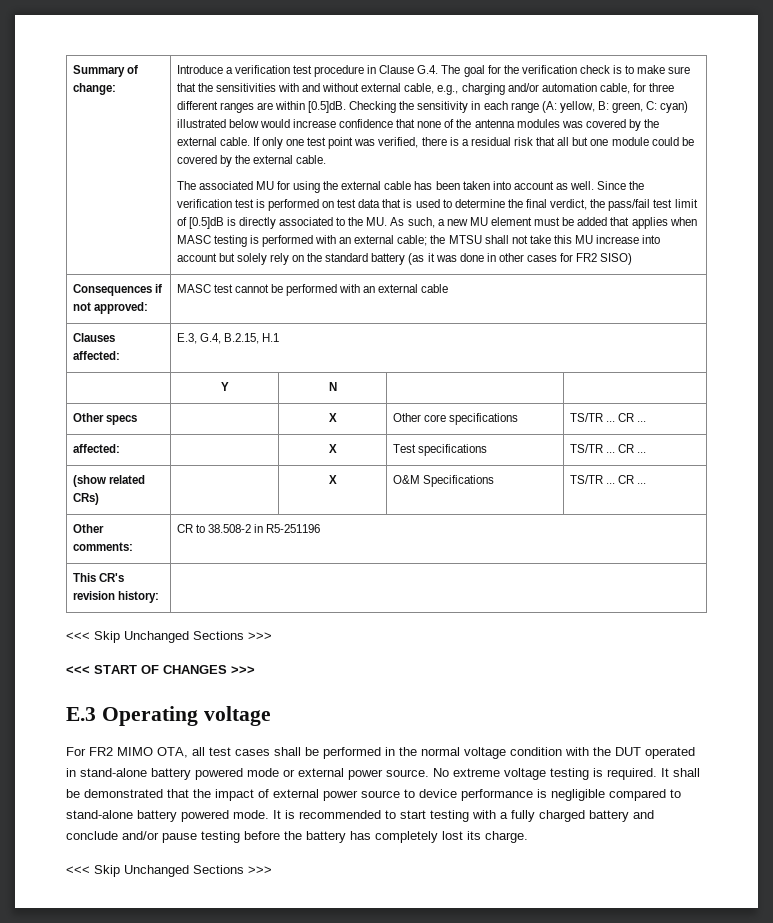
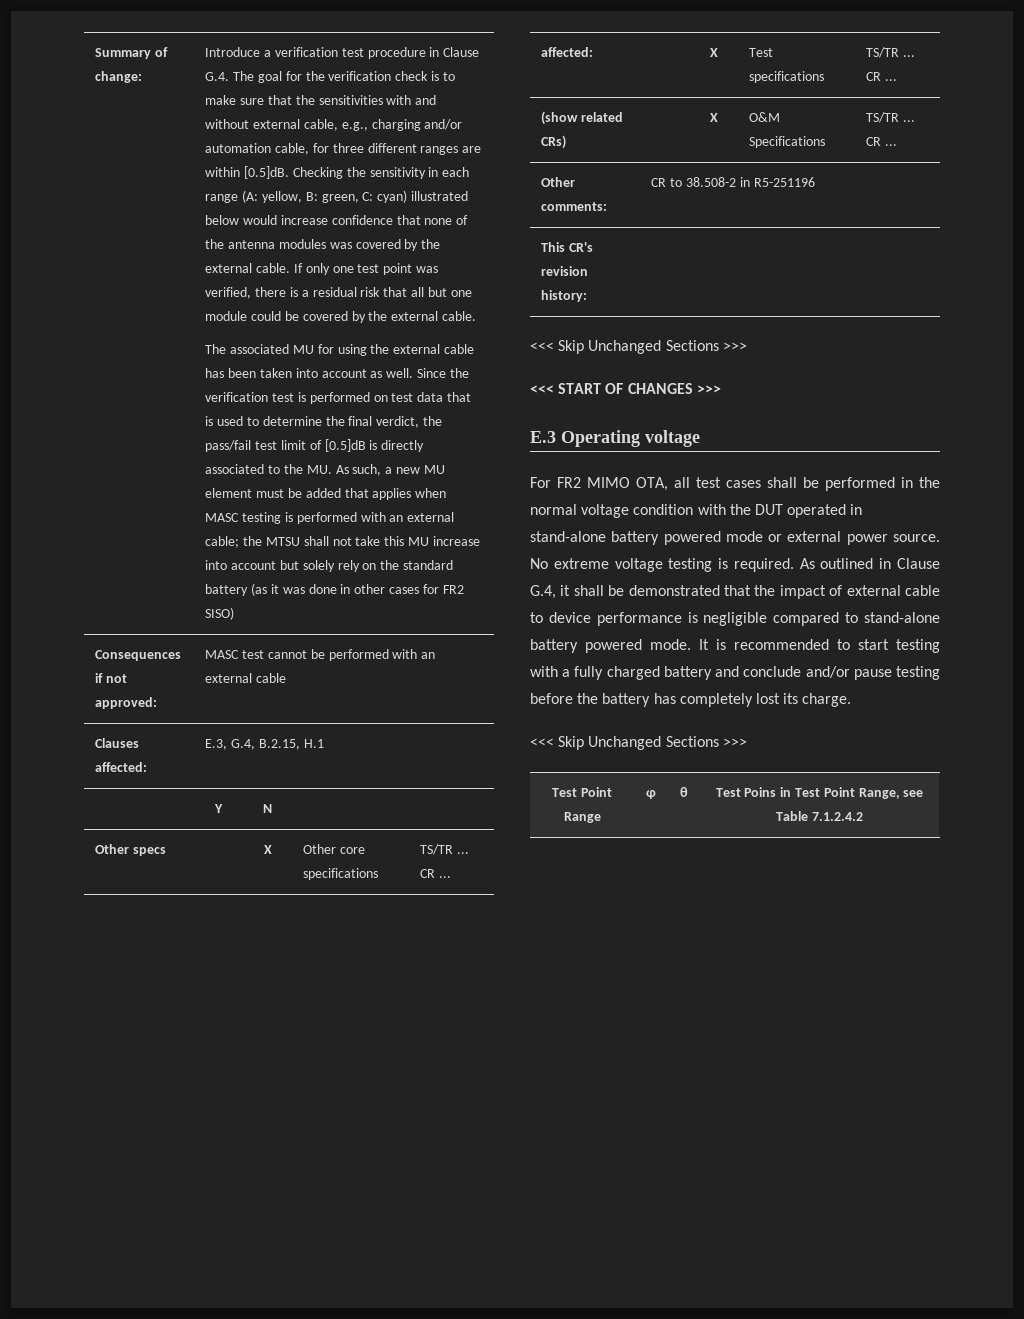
- It shall be demonstrated that the impact of external power source to device performance is negligible compared to stand-alone battery powered mode.
+ As outlined in Clause G.4, it shall be demonstrated that the impact of external cable to device performance is negligible compared to stand-alone battery powered mode.
+ Test Point Range | φ | θ | Test Poins in Test Point Range, see Table 7.1.2.4.2

